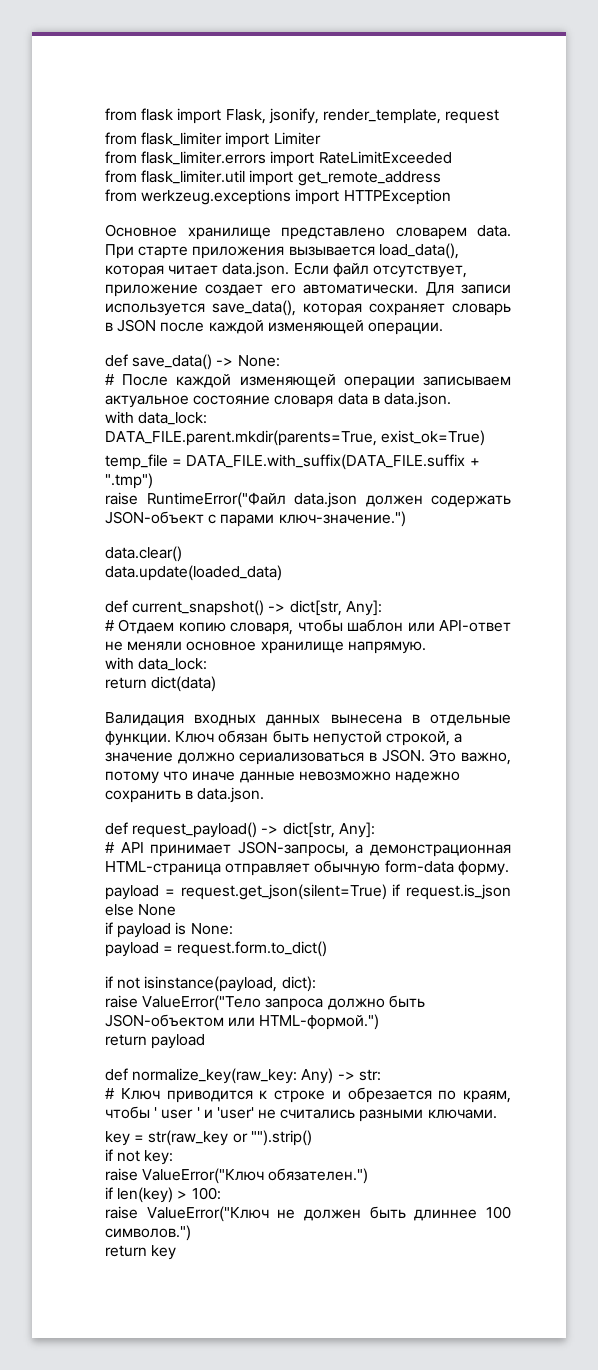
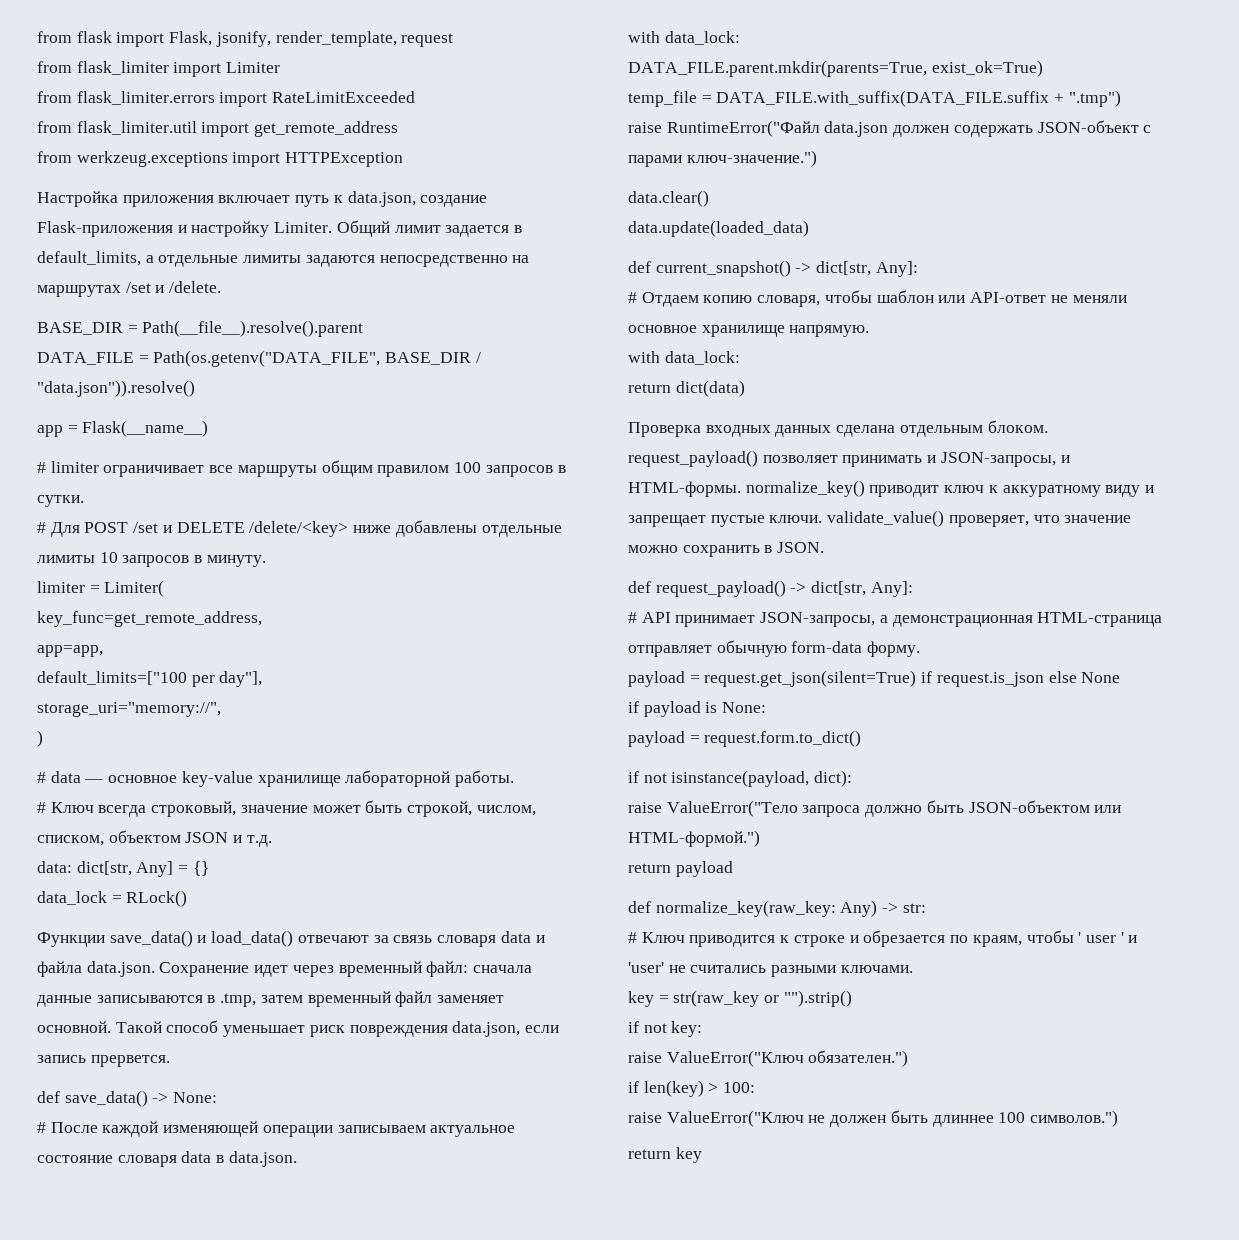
- Основное хранилище представлено словарем data. При старте приложения вызывается load_data(), которая читает data.json. Если файл отсутствует, приложение создает его автоматически. Для записи используется save_data(), которая сохраняет словарь в JSON после каждой изменяющей операции.
+ Настройка приложения включает путь к data.json, создание Flask-приложения и настройку Limiter. Общий лимит задается в default_limits, а отдельные лимиты задаются непосредственно на маршрутах /set и /delete.
+ BASE_DIR = Path(__file__).resolve().parent
+ DATA_FILE = Path(os.getenv("DATA_FILE", BASE_DIR / "data.json")).resolve()
+ app = Flask(__name__)
+ # limiter ограничивает все маршруты общим правилом 100 запросов в сутки.
+ # Для POST /set и DELETE /delete/<key> ниже добавлены отдельные лимиты 10 запросов в минуту.
+ limiter = Limiter(
+ key_func=get_remote_address,
+ app=app,
+ default_limits=["100 per day"],
+ storage_uri="memory://",
+ )
+ # data — основное key-value хранилище лабораторной работы.
+ # Ключ всегда строковый, значение может быть строкой, числом, списком, объектом JSON и т.д.
+ data: dict[str, Any] = {}
+ data_lock = RLock()
+ Функции save_data() и load_data() отвечают за связь словаря data и файла data.json. Сохранение идет через временный файл: сначала данные записываются в .tmp, затем временный файл заменяет основной. Такой способ уменьшает риск повреждения data.json, если запись прервется.
- Валидация входных данных вынесена в отдельные функции. Ключ обязан быть непустой строкой, а значение должно сериализоваться в JSON. Это важно, потому что иначе данные невозможно надежно сохранить в data.json.
+ Проверка входных данных сделана отдельным блоком. request_payload() позволяет принимать и JSON-запросы, и HTML-формы. normalize_key() приводит ключ к аккуратному виду и запрещает пустые ключи. validate_value() проверяет, что значение можно сохранить в JSON.

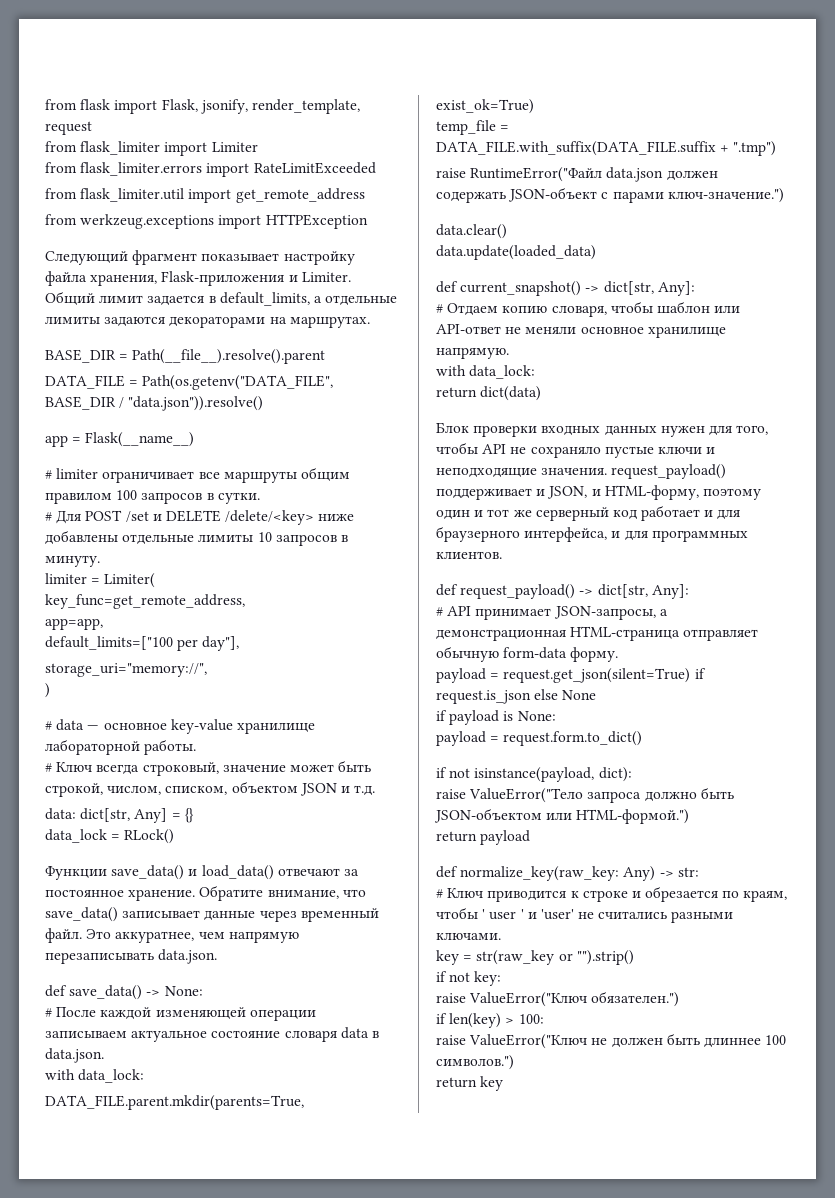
- Настройка приложения включает путь к data.json, создание Flask-приложения и настройку Limiter.
+ Следующий фрагмент показывает настройку файла хранения, Flask-приложения и Limiter.
- Общий лимит задается в default_limits, а отдельные лимиты задаются непосредственно на маршрутах /set и /delete.
+ Общий лимит задается в default_limits, а отдельные лимиты задаются декораторами на маршрутах.
- Функции save_data() и load_data() отвечают за связь словаря data и файла data.json. Сохранение идет через временный файл: сначала данные записываются в .tmp, затем временный файл заменяет основной. Такой способ уменьшает риск повреждения data.json, если запись прервется.
+ Функции save_data() и load_data() отвечают за постоянное хранение. Обратите внимание, что save_data() записывает данные через временный файл. Это аккуратнее, чем напрямую перезаписывать data.json.
- Проверка входных данных сделана отдельным блоком. request_payload() позволяет принимать и JSON-запросы, и HTML-формы. normalize_key() приводит ключ к аккуратному виду и запрещает пустые ключи. validate_value() проверяет, что значение можно сохранить в JSON.
+ Блок проверки входных данных нужен для того, чтобы API не сохраняло пустые ключи и неподходящие значения. request_payload() поддерживает и JSON, и HTML-форму, поэтому один и тот же серверный код работает и для браузерного интерфейса, и для программных клиентов.

